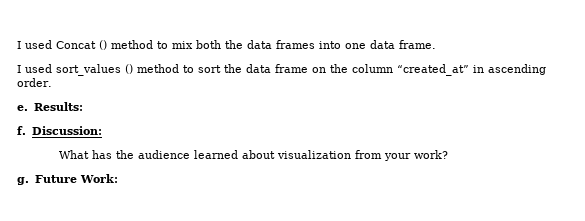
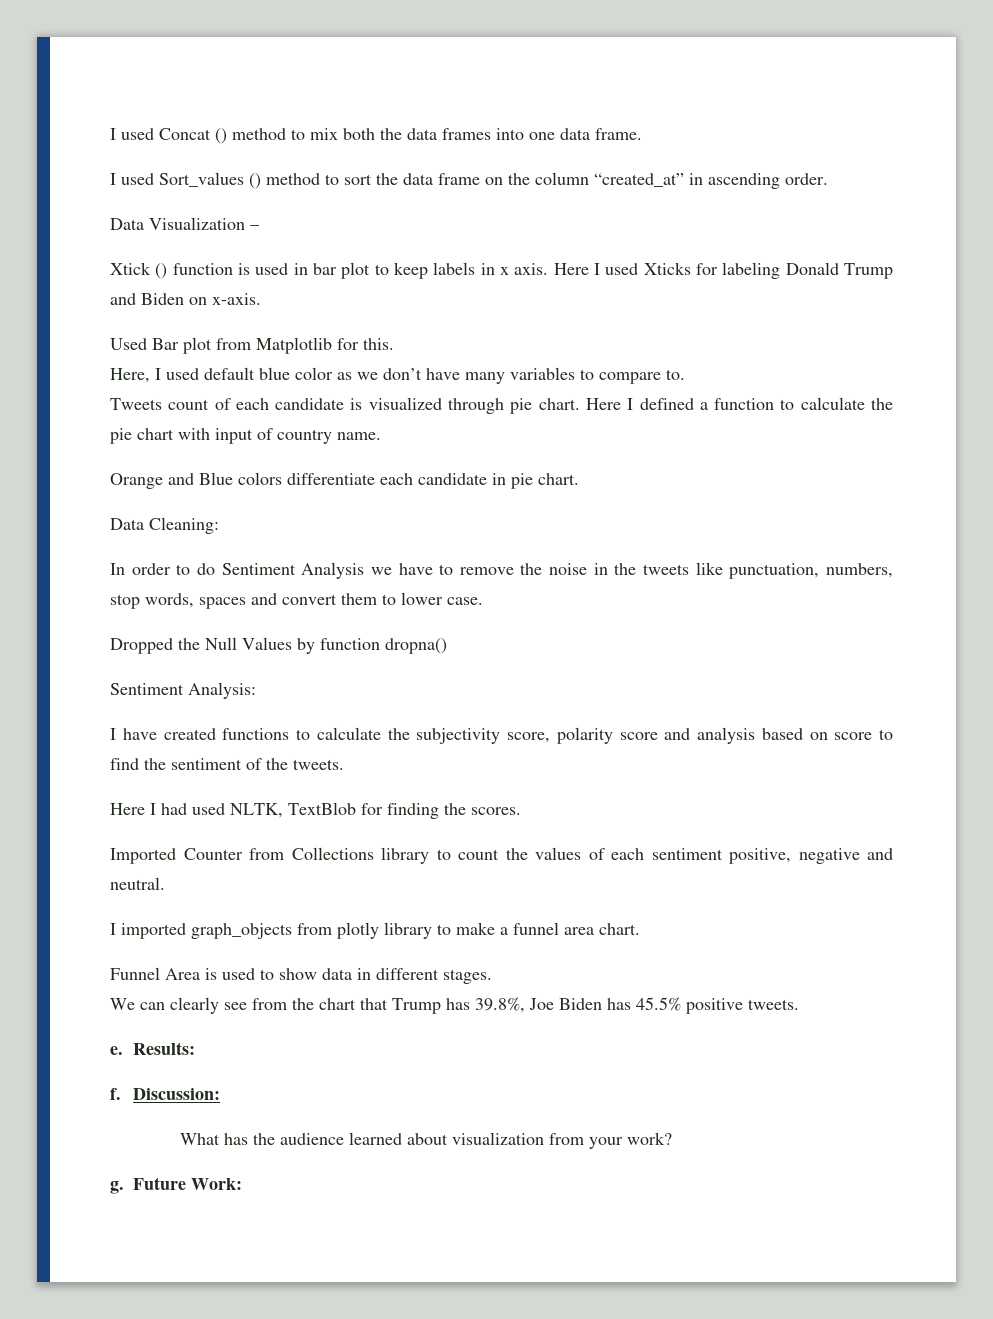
- I used sort_values () method to sort the data frame on the column “created_at” in ascending order.
+ I used Sort_values () method to sort the data frame on the column “created_at” in ascending order.
+ Data Visualization –
+ Xtick () function is used in bar plot to keep labels in x axis. Here I used Xticks for labeling Donald Trump and Biden on x-axis.
+ Used Bar plot from Matplotlib for this.
+ Here, I used default blue color as we don’t have many variables to compare to.
+ Tweets count of each candidate is visualized through pie chart. Here I defined a function to calculate the pie chart with input of country name.
+ Orange and Blue colors differentiate each candidate in pie chart.
+ Data Cleaning:
+ In order to do Sentiment Analysis we have to remove the noise in the tweets like punctuation, numbers, stop words, spaces and convert them to lower case.
+ Dropped the Null Values by function dropna()
+ Sentiment Analysis:
+ I have created functions to calculate the subjectivity score, polarity score and analysis based on score to find the sentiment of the tweets.
+ Here I had used NLTK, TextBlob for finding the scores.
+ Imported Counter from Collections library to count the values of each sentiment positive, negative and neutral.
+ I imported graph_objects from plotly library to make a funnel area chart.
+ Funnel Area is used to show data in different stages.
+ We can clearly see from the chart that Trump has 39.8%, Joe Biden has 45.5% positive tweets.

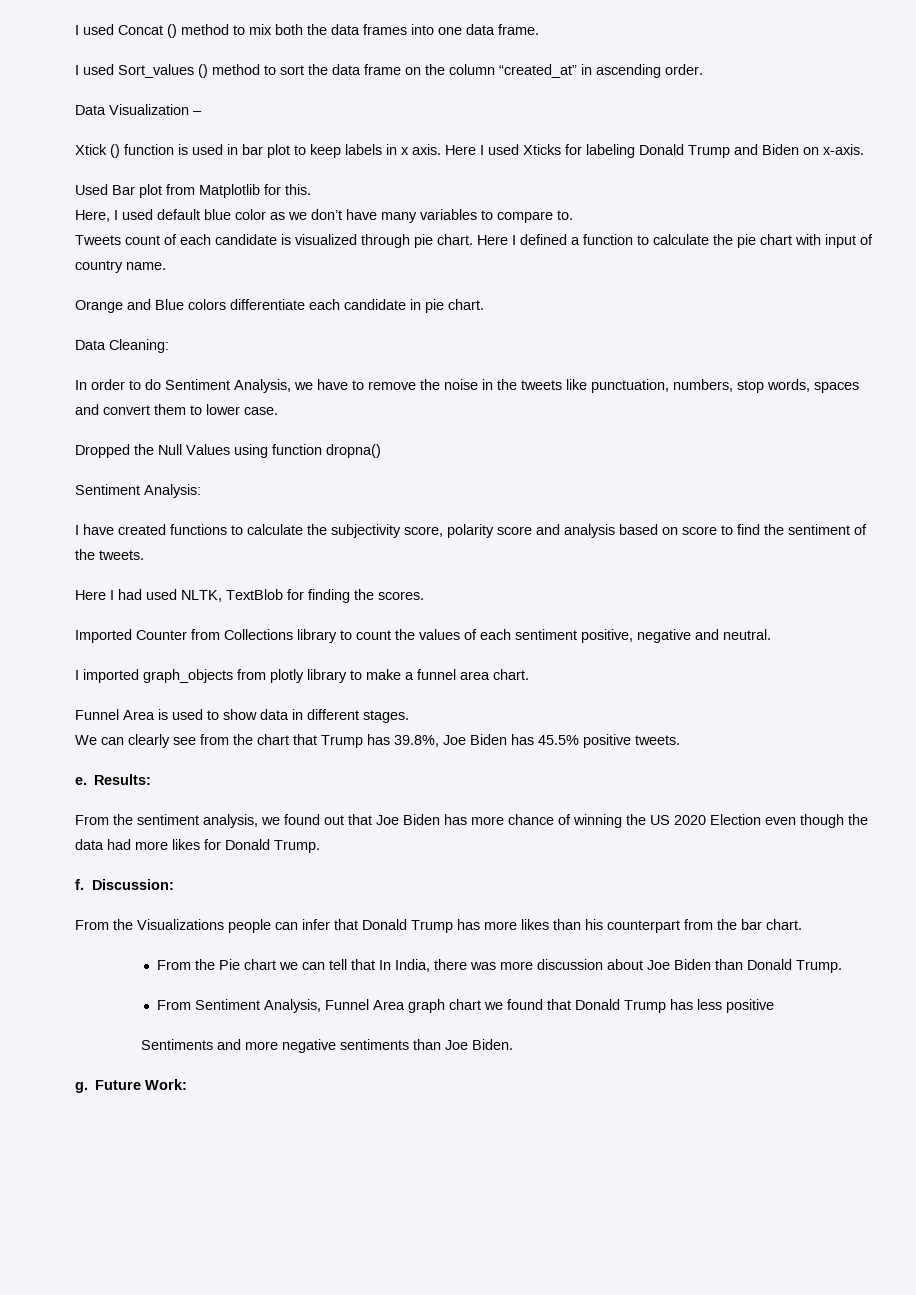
- In order to do Sentiment Analysis we have to remove the noise in the tweets like punctuation, numbers, stop words, spaces and convert them to lower case.
+ In order to do Sentiment Analysis, we have to remove the noise in the tweets like punctuation, numbers, stop words, spaces and convert them to lower case.
- Dropped the Null Values by function dropna()
+ Dropped the Null Values using function dropna()
+ From the sentiment analysis, we found out that Joe Biden has more chance of winning the US 2020 Election even though the data had more likes for Donald Trump.
  f. Discussion:
- What has the audience learned about visualization from your work?
+ From the Visualizations people can infer that Donald Trump has more likes than his counterpart from the bar chart.
+ From the Pie chart we can tell that In India, there was more discussion about Joe Biden than Donald Trump.
+ From Sentiment Analysis, Funnel Area graph chart we found that Donald Trump has less positive
+ Sentiments and more negative sentiments than Joe Biden.

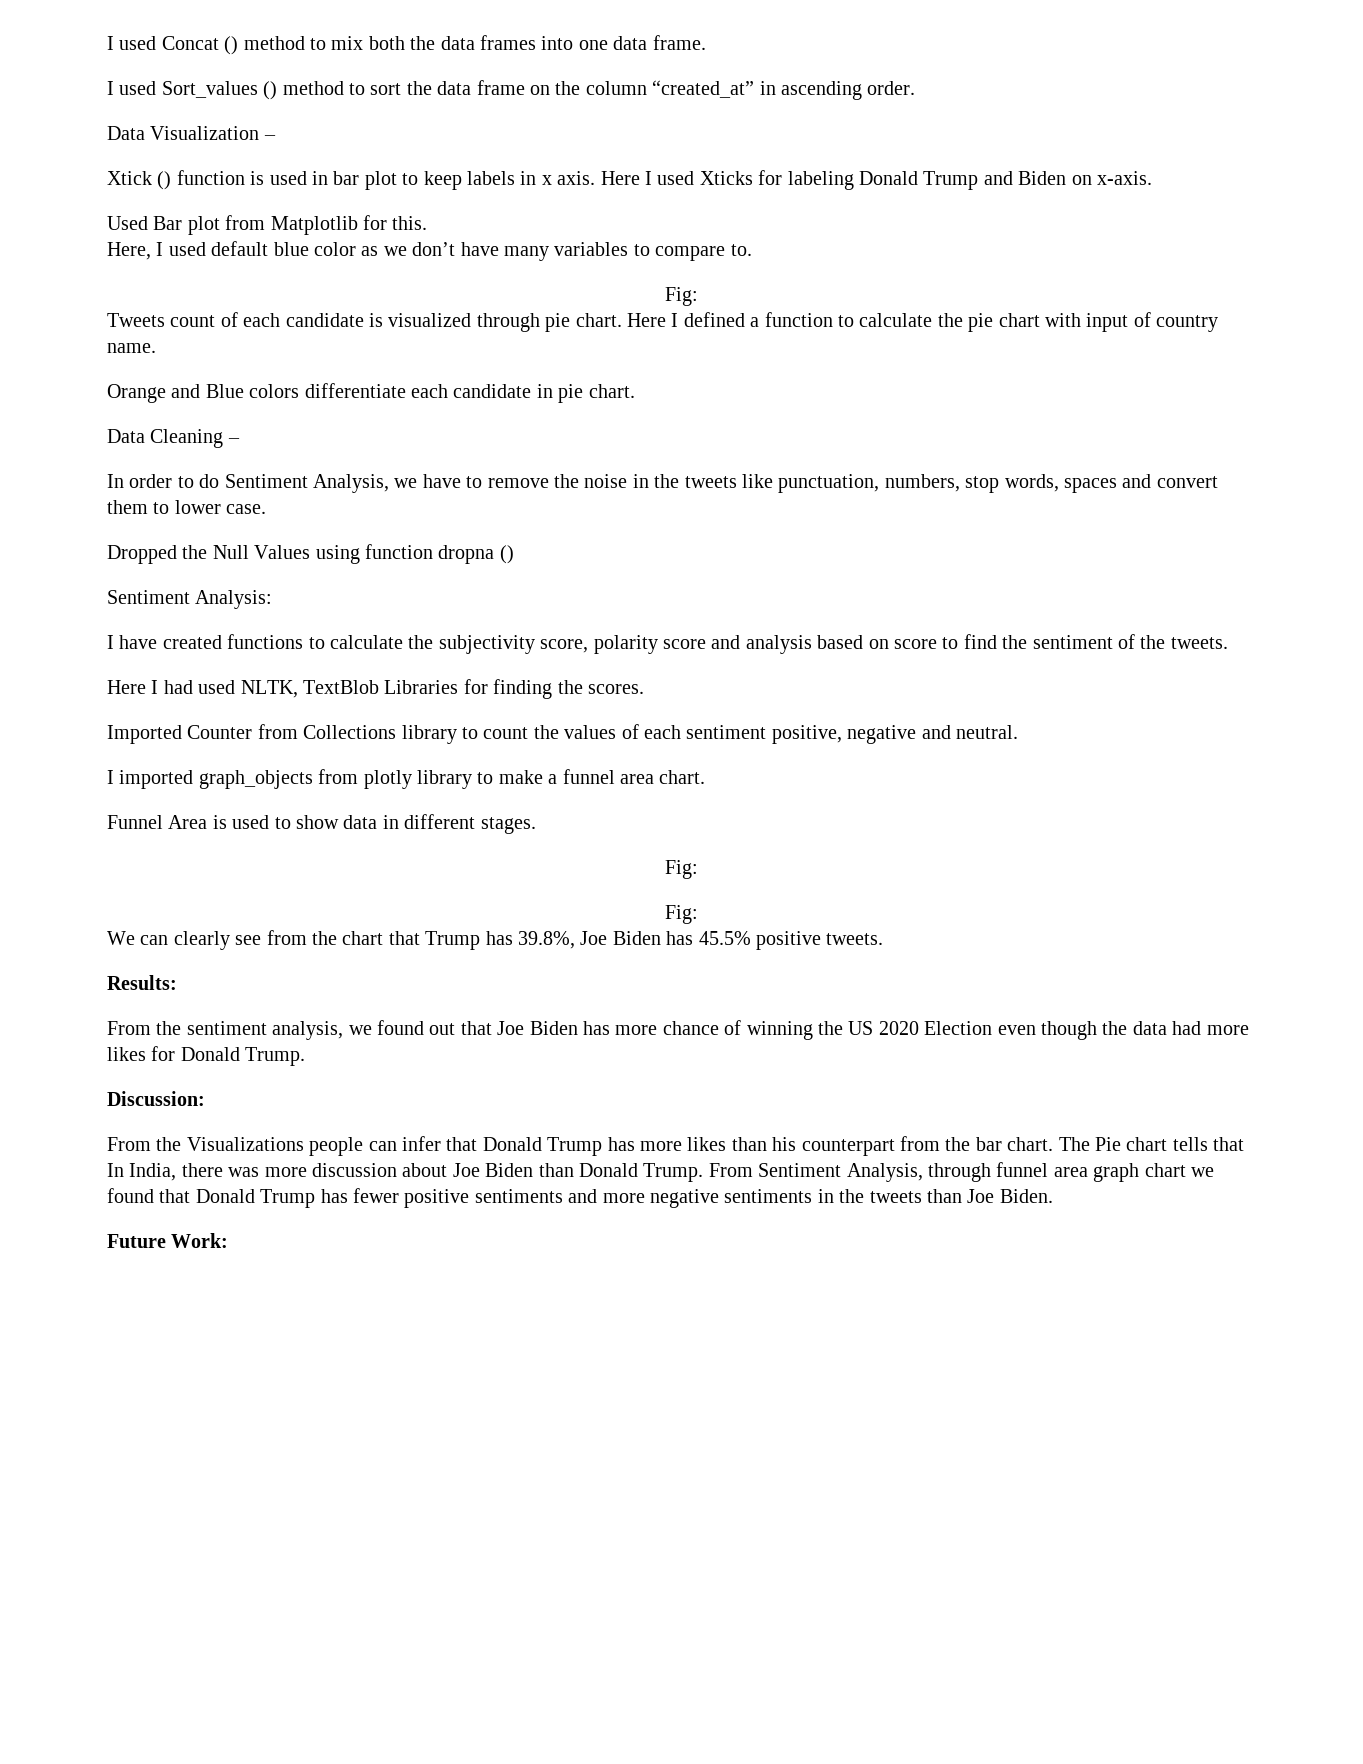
  Here, I used default blue color as we don’t have many variables to compare to.
+ Fig:
- Data Cleaning:
+ Data Cleaning –
- Dropped the Null Values using function dropna()
+ Dropped the Null Values using function dropna ()
- Here I had used NLTK, TextBlob for finding the scores.
+ Here I had used NLTK, TextBlob Libraries for finding the scores.
  Funnel Area is used to show data in different stages.
+ Fig:
+ Fig:
- e.
- f.
- From the Visualizations people can infer that Donald Trump has more likes than his counterpart from the bar chart.
- From the Pie chart we can tell that In India, there was more discussion about Joe Biden than Donald Trump.
- From Sentiment Analysis, Funnel Area graph chart we found that Donald Trump has less positive
- Sentiments and more negative sentiments than Joe Biden.
+ From the Visualizations people can infer that Donald Trump has more likes than his counterpart from the bar chart. The Pie chart tells that In India, there was more discussion about Joe Biden than Donald Trump. From Sentiment Analysis, through funnel area graph chart we found that Donald Trump has fewer positive sentiments and more negative sentiments in the tweets than Joe Biden.
- g.

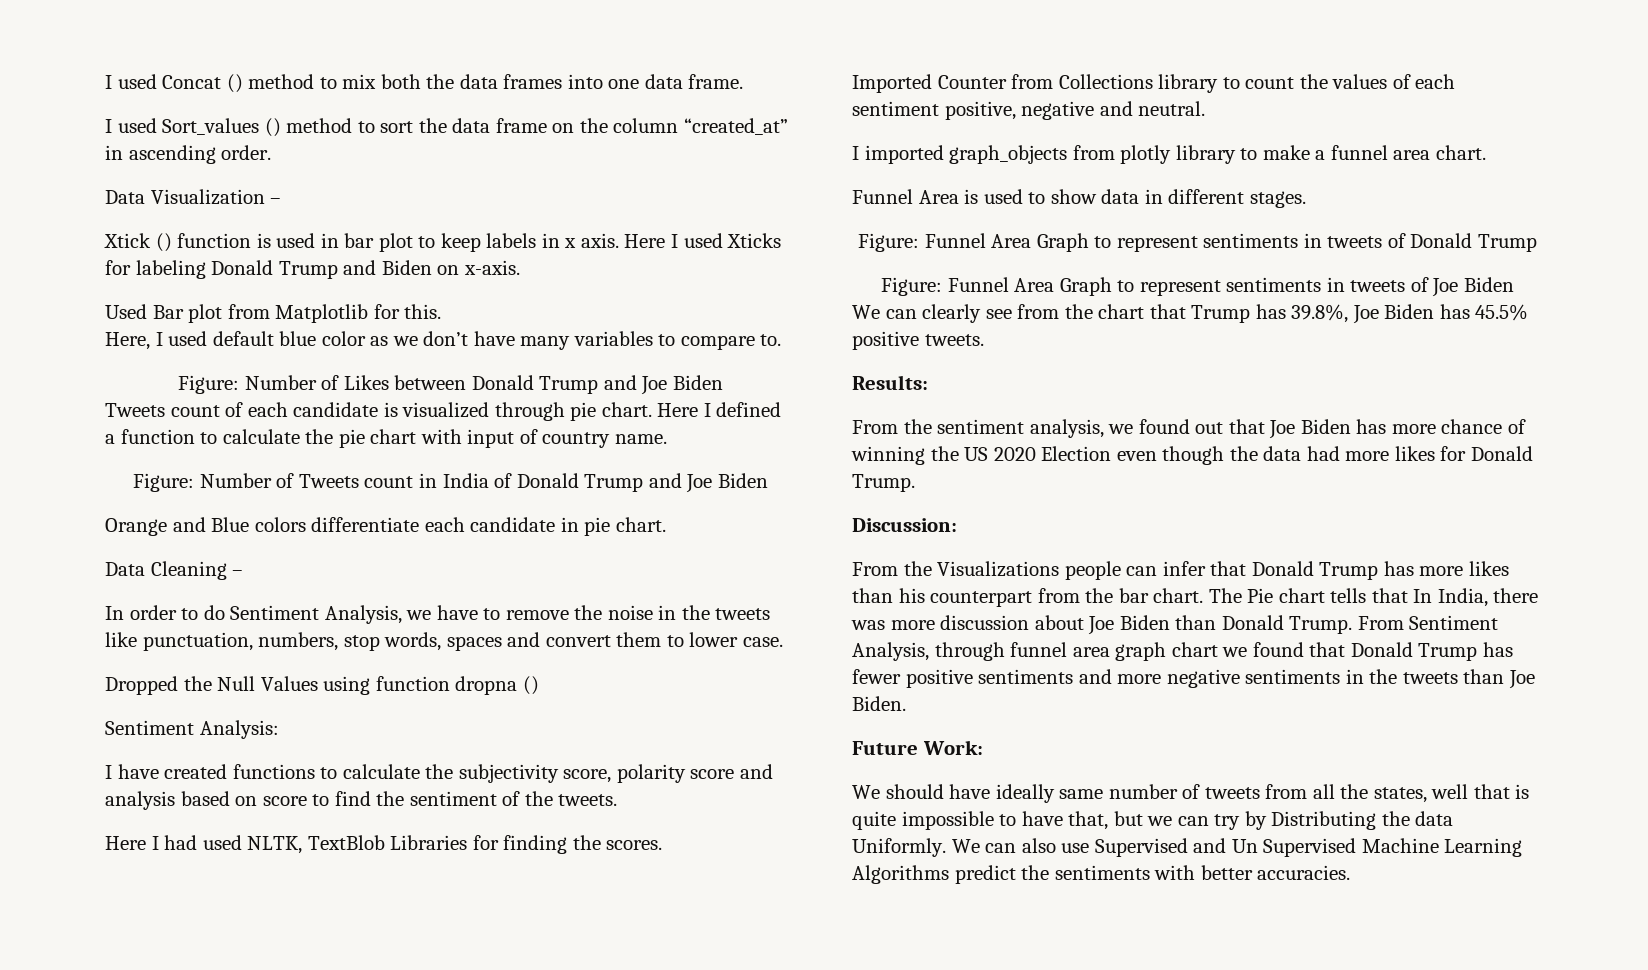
  Here, I used default blue color as we don’t have many variables to compare to.
- Fig:
+ Figure: Number of Likes between Donald Trump and Joe Biden
+ Figure: Number of Tweets count in India of Donald Trump and Joe Biden
  Funnel Area is used to show data in different stages.
- Fig:
- Fig:
+ Figure: Funnel Area Graph to represent sentiments in tweets of Donald Trump
+ Figure: Funnel Area Graph to represent sentiments in tweets of Joe Biden
+ We should have ideally same number of tweets from all the states, well that is quite impossible to have that, but we can try by Distributing the data Uniformly. We can also use Supervised and Un Supervised Machine Learning Algorithms predict the sentiments with better accuracies.

